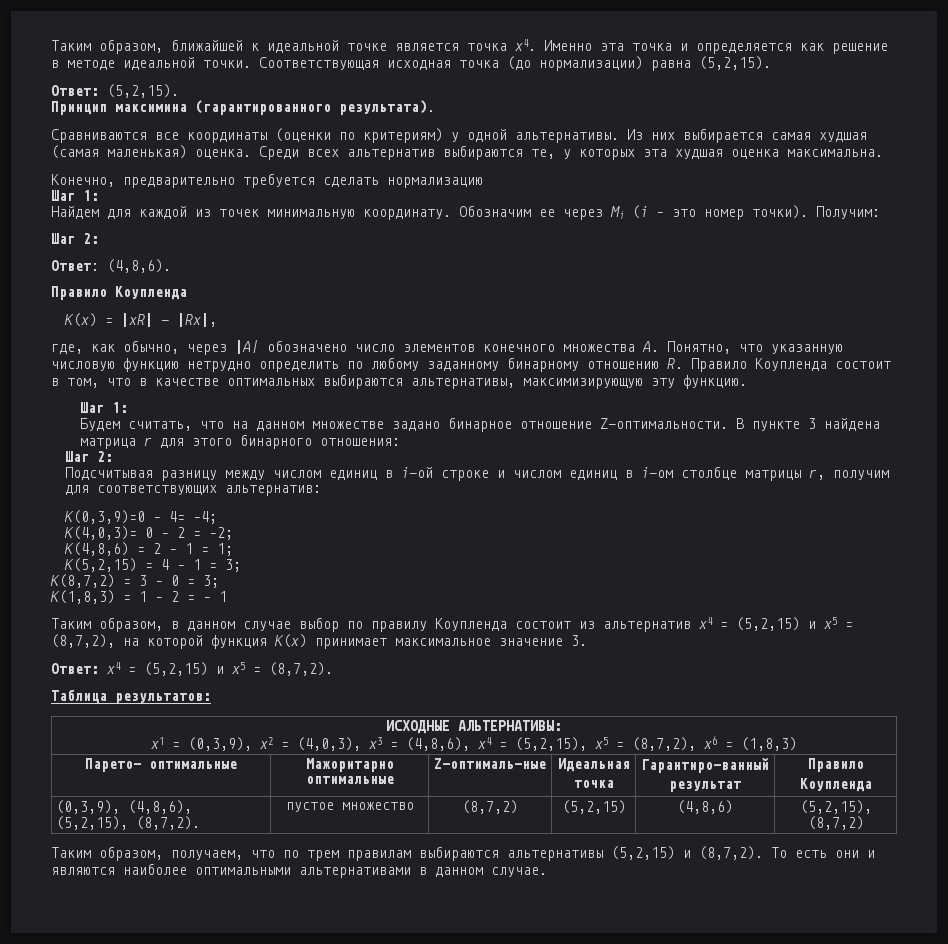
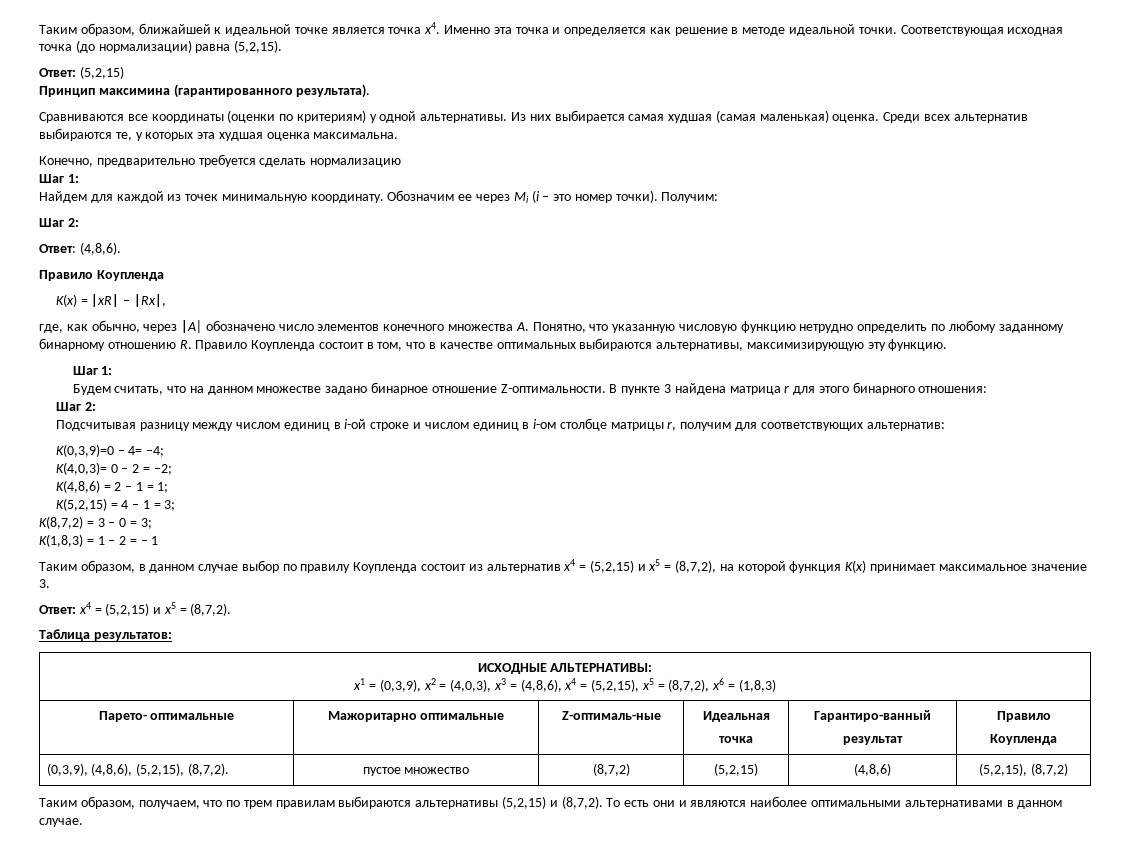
- Ответ: (5,2,15).
+ Ответ: (5,2,15)

